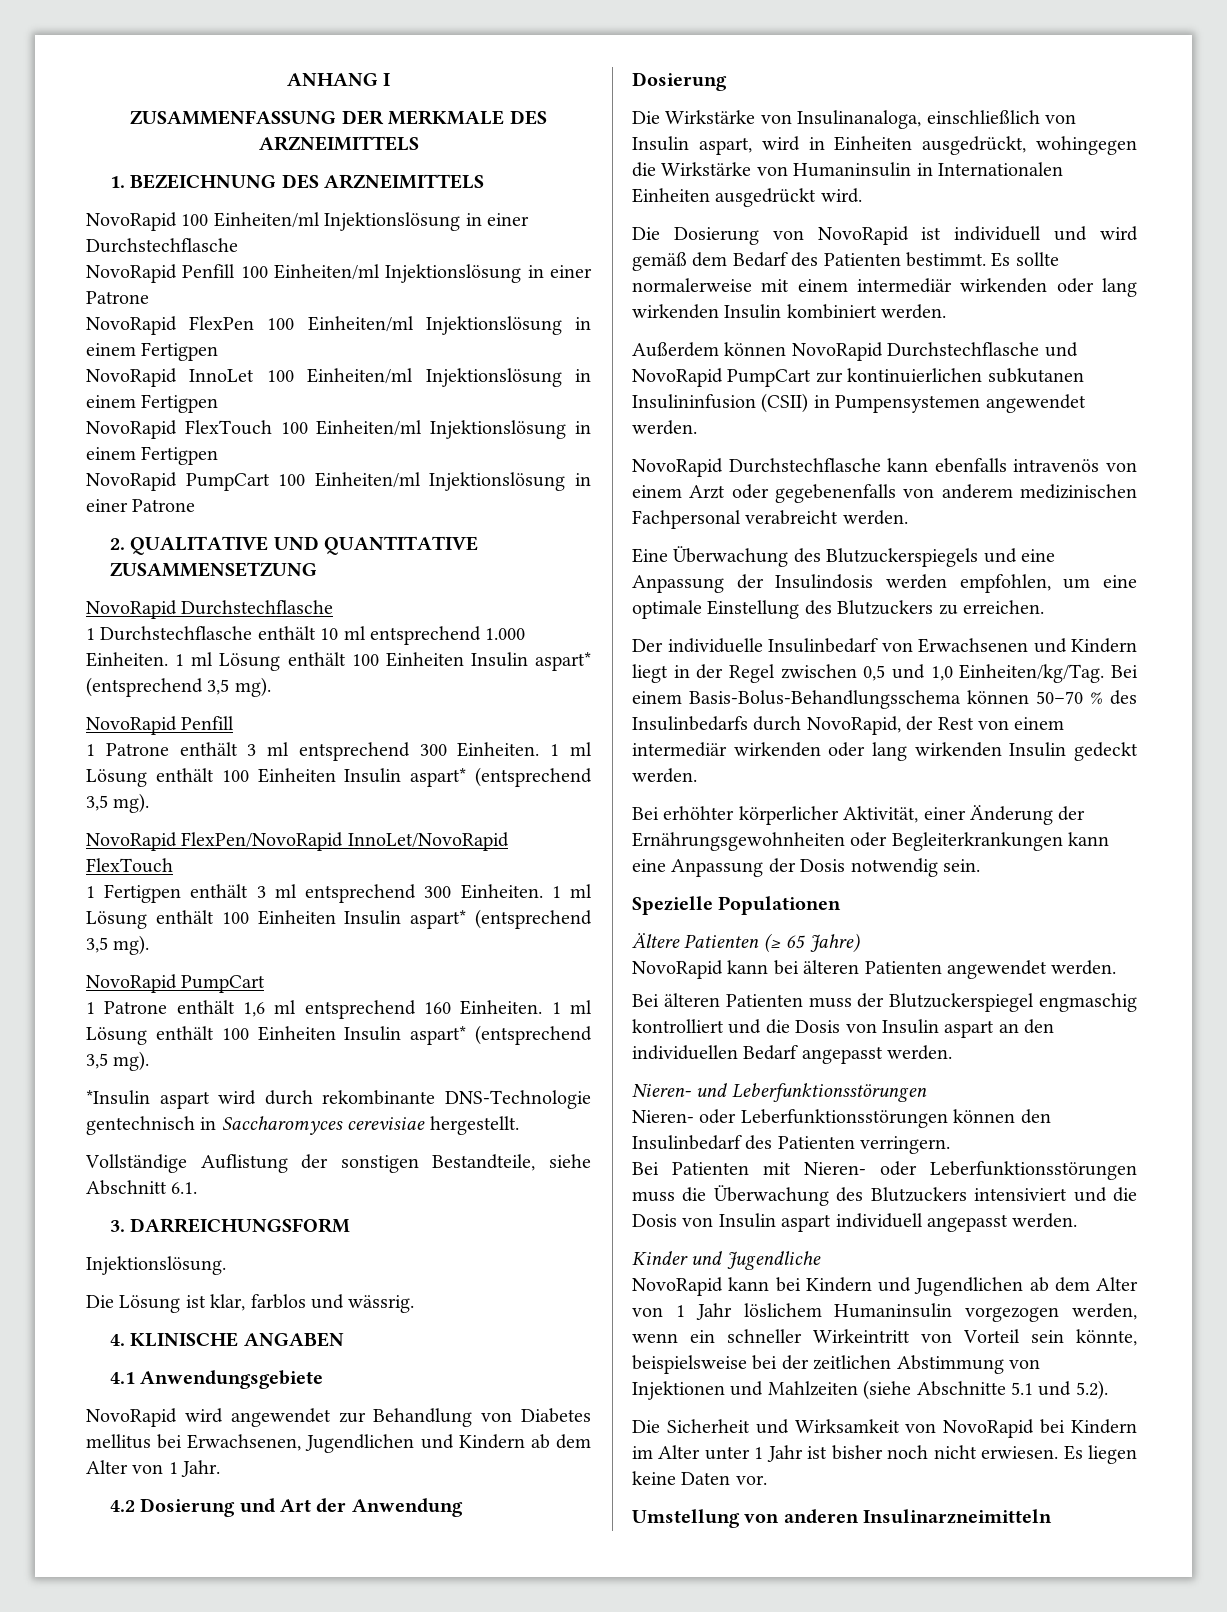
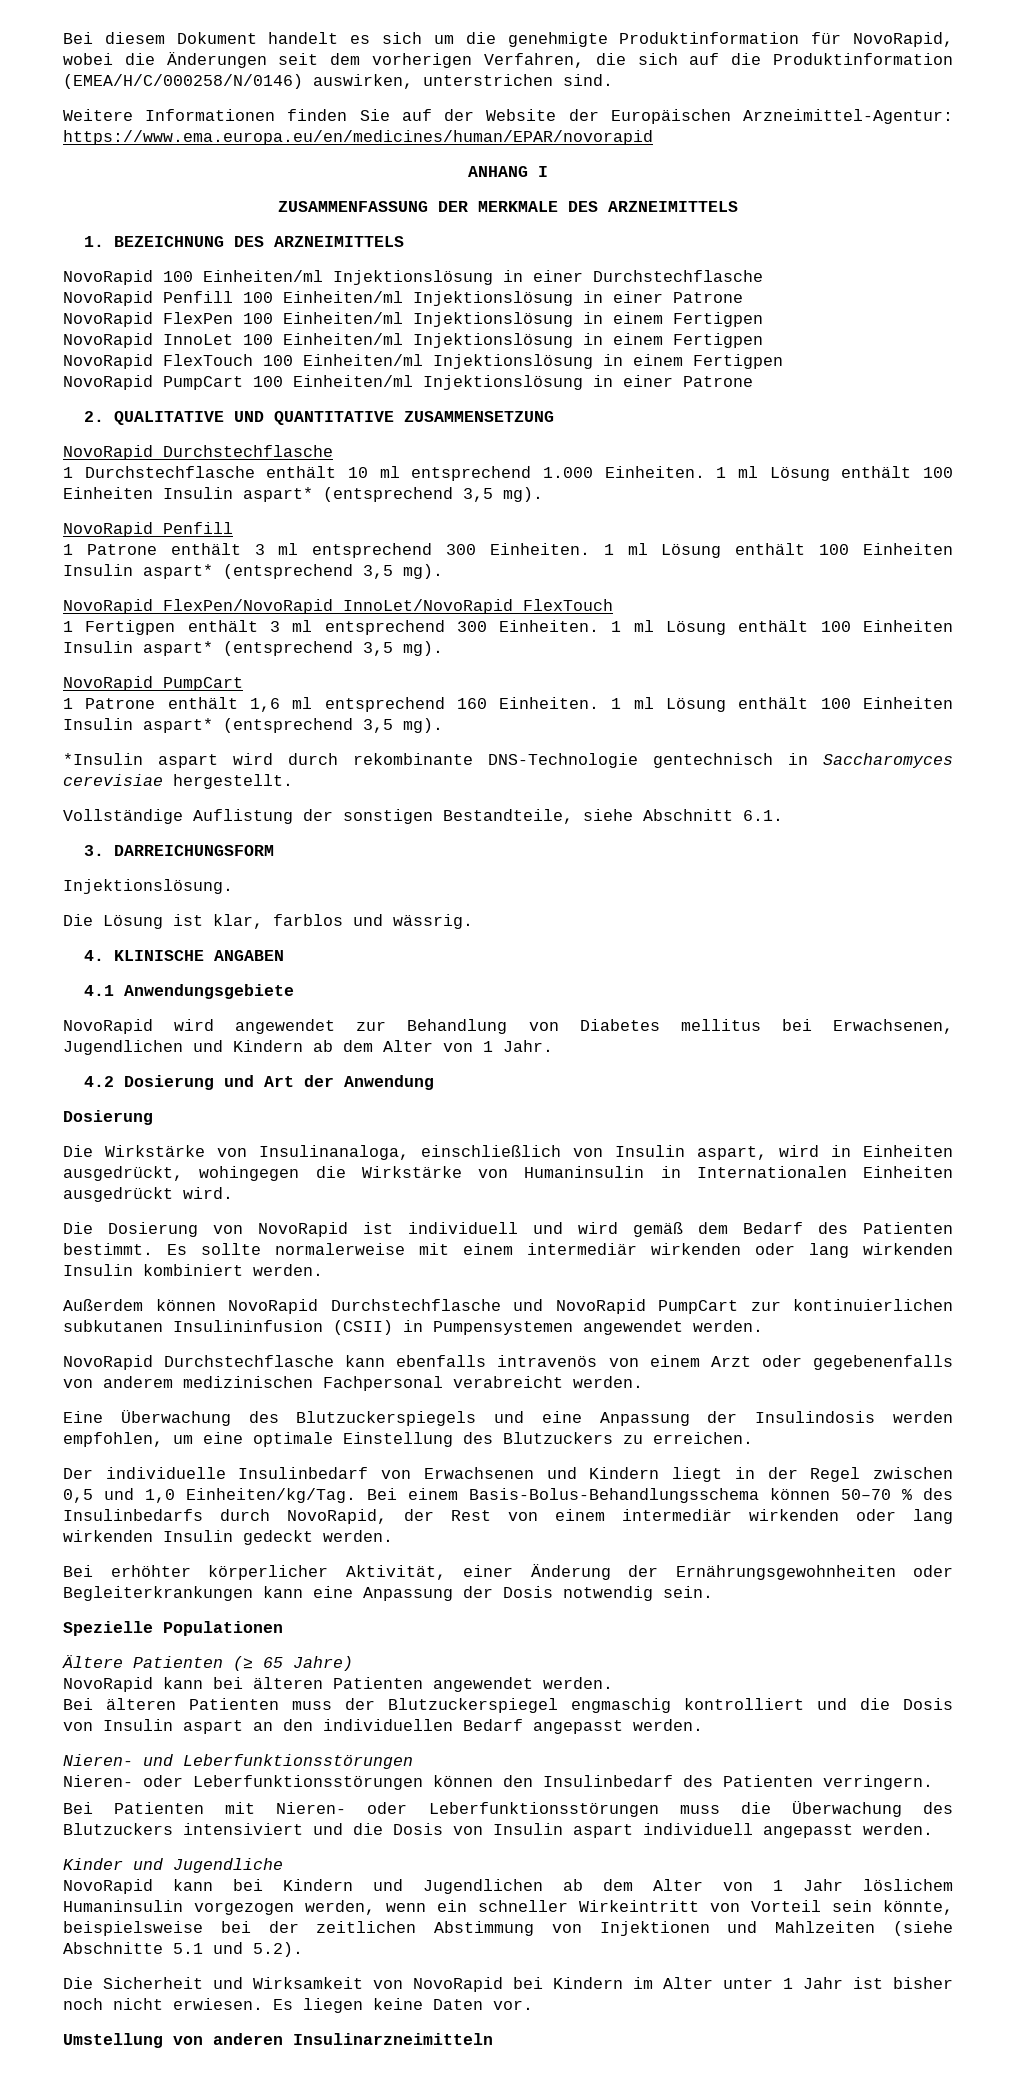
+ Bei diesem Dokument handelt es sich um die genehmigte Produktinformation für NovoRapid, wobei die Änderungen seit dem vorherigen Verfahren, die sich auf die Produktinformation (EMEA/H/C/000258/N/0146) auswirken, unterstrichen sind.
+ Weitere Informationen finden Sie auf der Website der Europäischen Arzneimittel-Agentur: https://www.ema.europa.eu/en/medicines/human/EPAR/novorapid

